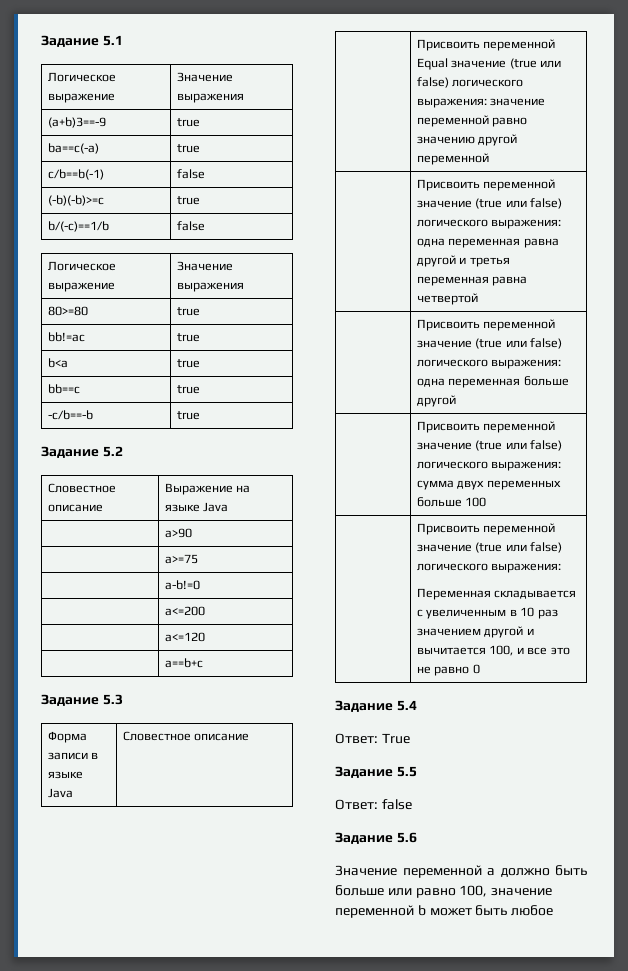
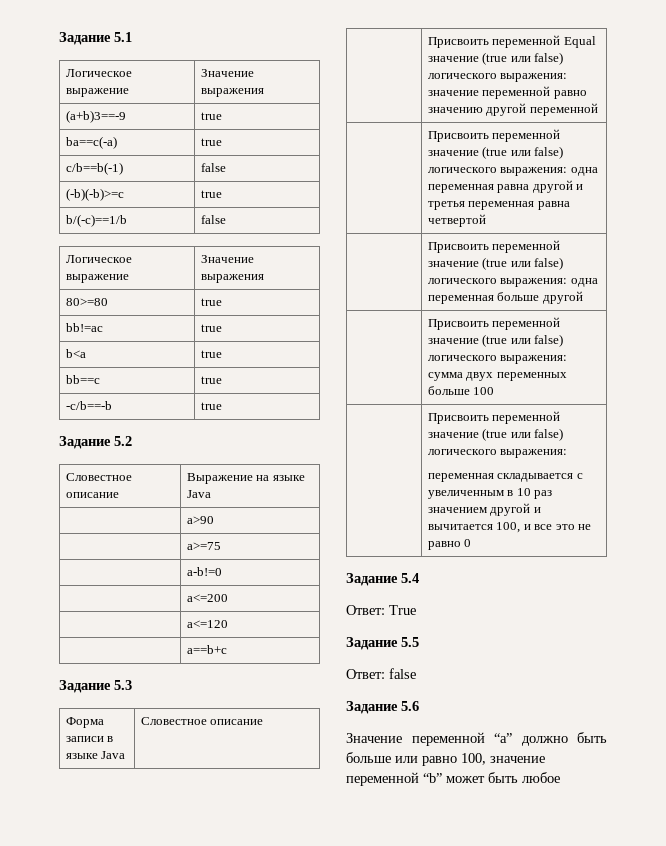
  | Присвоить переменной значение (true или false) логического выражения: сумма двух переменных больше 100
  | Присвоить переменной значение (true или false) логического выражения:
- Переменная складывается с увеличенным в 10 раз значением другой и вычитается 100, и все это не равно 0
+ переменная складывается с увеличенным в 10 раз значением другой и вычитается 100, и все это не равно 0
- Значение переменной a должно быть больше или равно 100, значение переменной b может быть любое
+ Значение переменной “a” должно быть больше или равно 100, значение переменной “b” может быть любое

